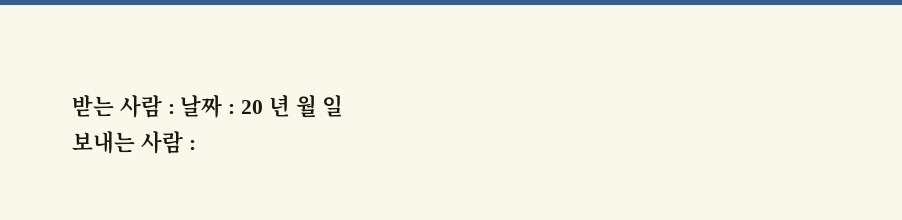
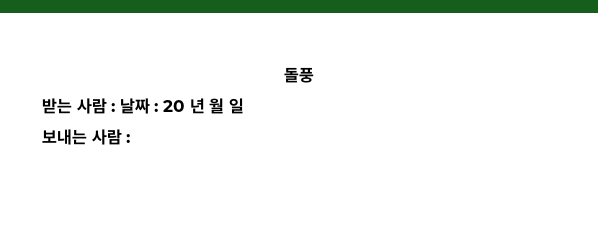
+ 돌풍

